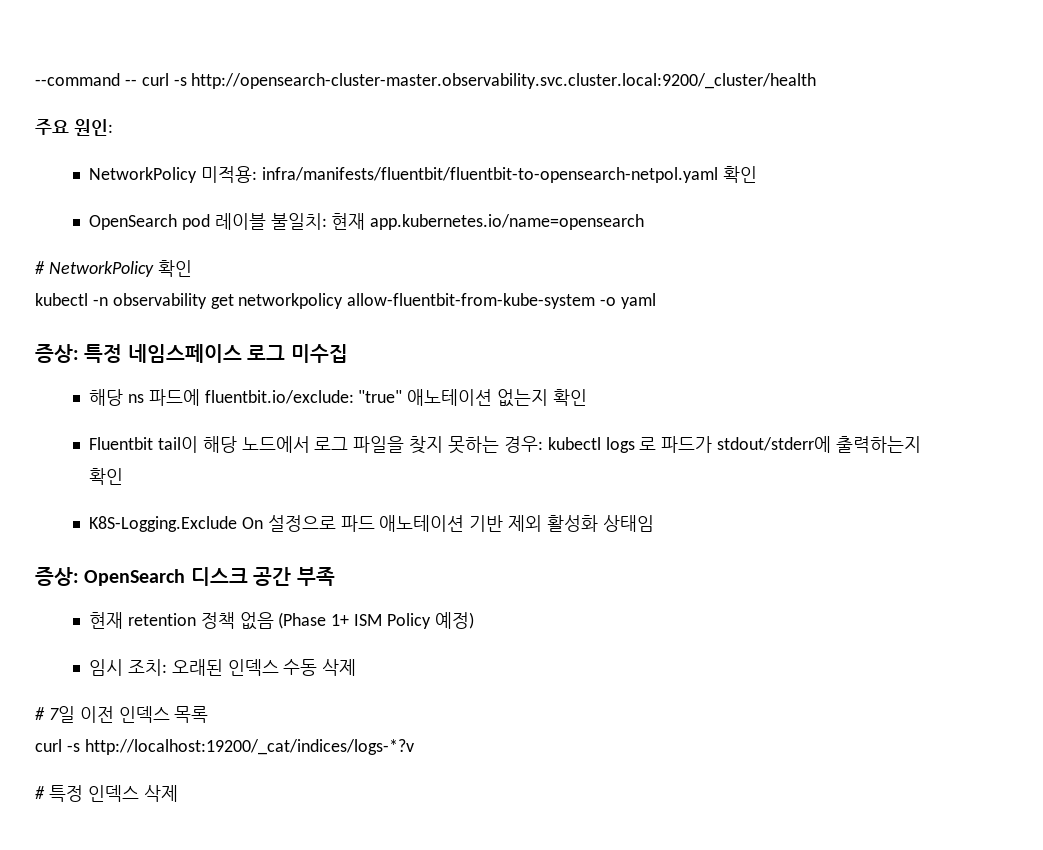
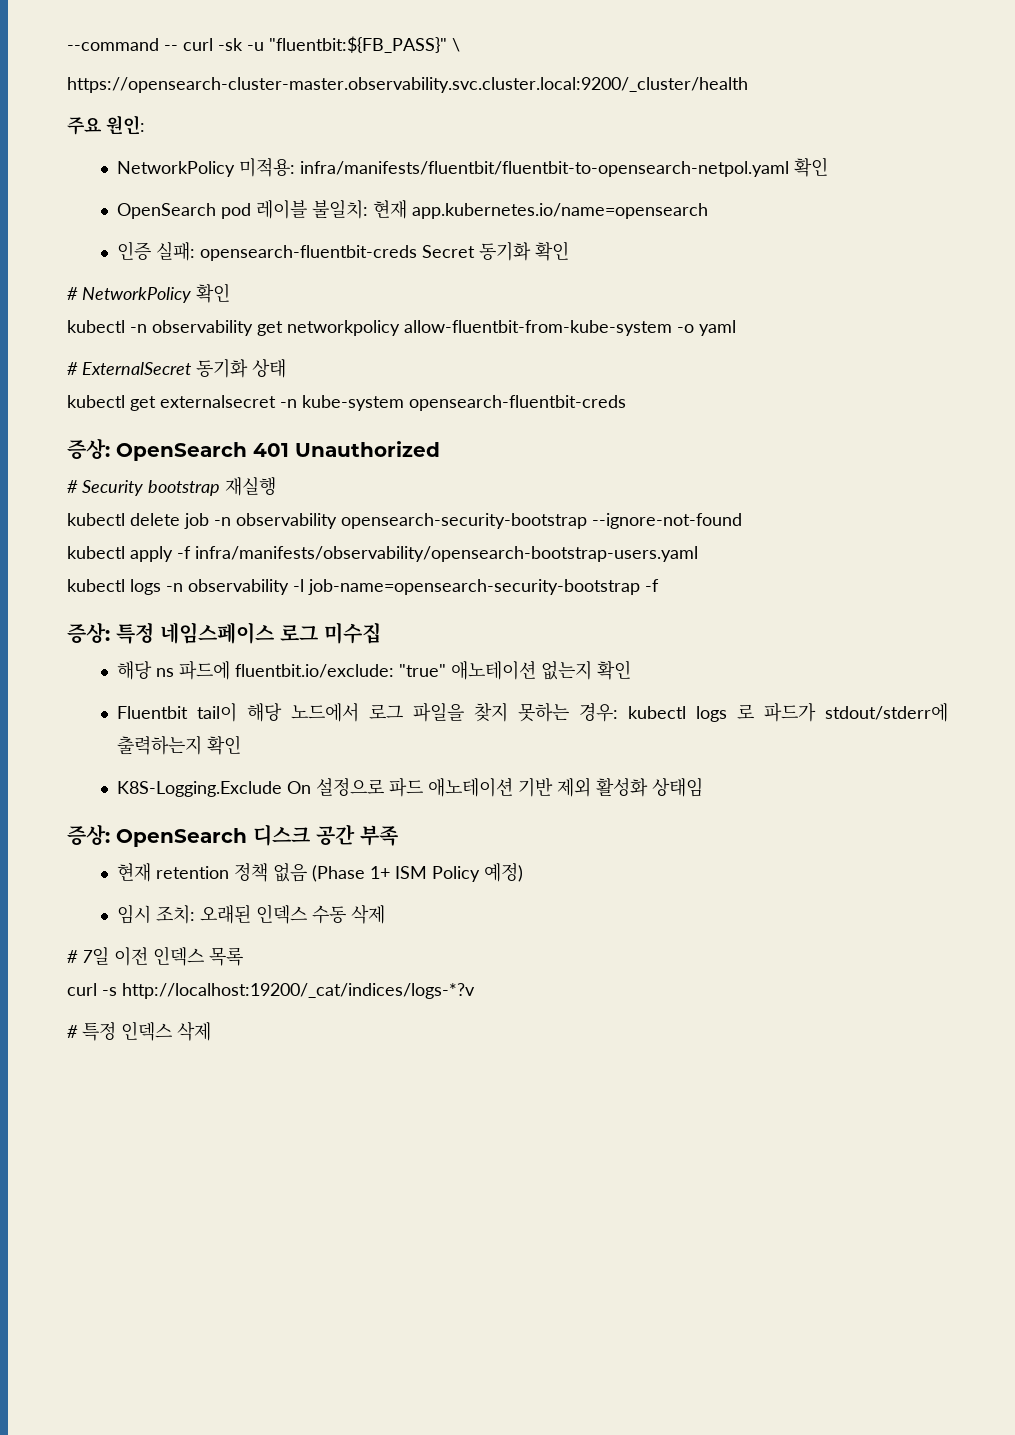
- --command -- curl -s http://opensearch-cluster-master.observability.svc.cluster.local:9200/_cluster/health
+ --command -- curl -sk -u "fluentbit:${FB_PASS}" \
+ https://opensearch-cluster-master.observability.svc.cluster.local:9200/_cluster/health
+ 인증 실패: opensearch-fluentbit-creds Secret 동기화 확인
+ # ExternalSecret 동기화 상태
+ kubectl get externalsecret -n kube-system opensearch-fluentbit-creds
+ 증상: OpenSearch 401 Unauthorized
+ # Security bootstrap 재실행
+ kubectl delete job -n observability opensearch-security-bootstrap --ignore-not-found
+ kubectl apply -f infra/manifests/observability/opensearch-bootstrap-users.yaml
+ kubectl logs -n observability -l job-name=opensearch-security-bootstrap -f

